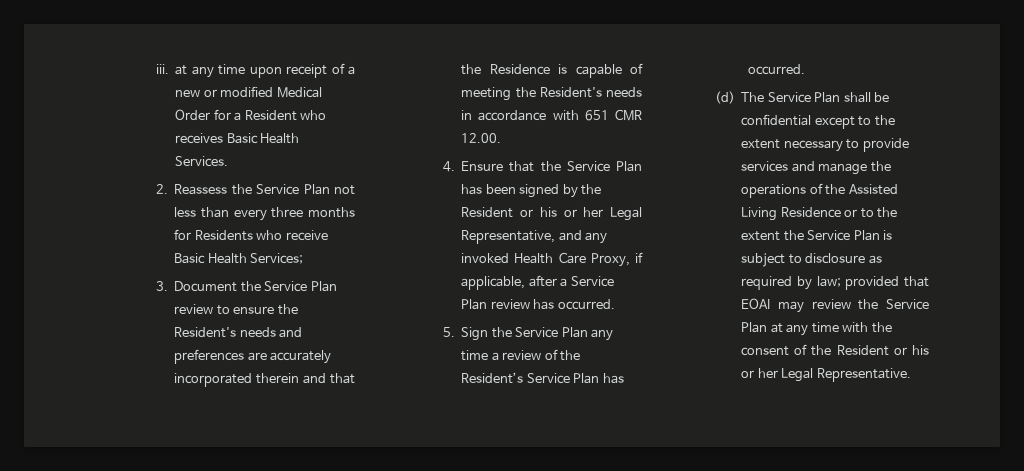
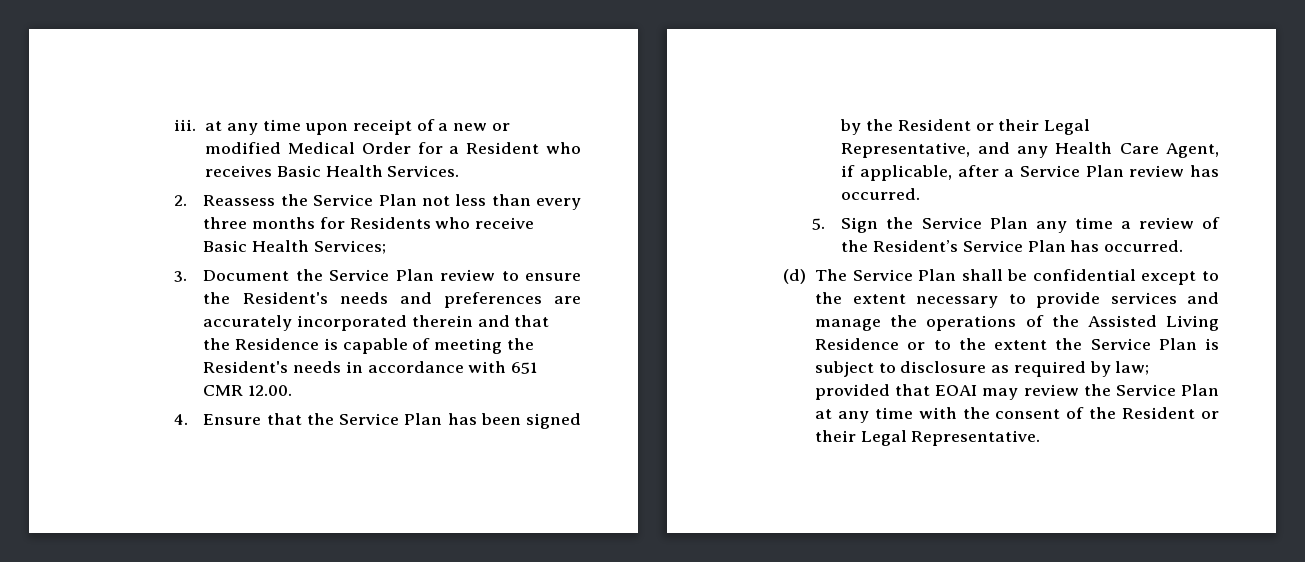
- 4. Ensure that the Service Plan has been signed by the Resident or his or her Legal Representative, and any invoked Health Care Proxy, if applicable, after a Service Plan review has occurred.
+ 4. Ensure that the Service Plan has been signed by the Resident or their Legal Representative, and any Health Care Agent, if applicable, after a Service Plan review has occurred.
- (d) The Service Plan shall be confidential except to the extent necessary to provide services and manage the operations of the Assisted Living Residence or to the extent the Service Plan is subject to disclosure as required by law; provided that EOAI may review the Service Plan at any time with the consent of the Resident or his or her Legal Representative.
+ (d) The Service Plan shall be confidential except to the extent necessary to provide services and manage the operations of the Assisted Living Residence or to the extent the Service Plan is subject to disclosure as required by law; provided that EOAI may review the Service Plan at any time with the consent of the Resident or their Legal Representative.

